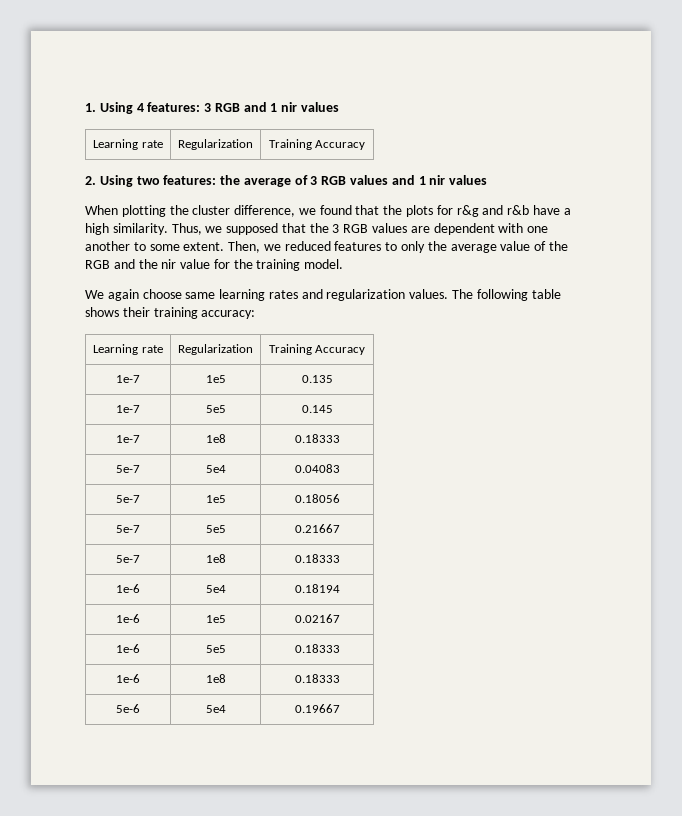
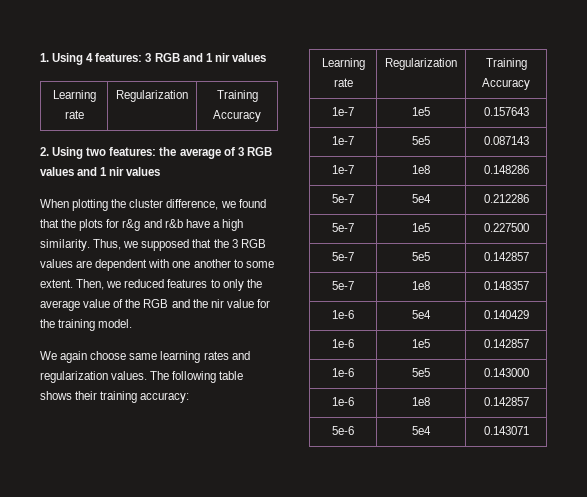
- 1e-7 | 1e5 | 0.135
+ 1e-7 | 1e5 | 0.157643
- 1e-7 | 5e5 | 0.145
+ 1e-7 | 5e5 | 0.087143
- 1e-7 | 1e8 | 0.18333
+ 1e-7 | 1e8 | 0.148286
- 5e-7 | 5e4 | 0.04083
+ 5e-7 | 5e4 | 0.212286
- 5e-7 | 1e5 | 0.18056
+ 5e-7 | 1e5 | 0.227500
- 5e-7 | 5e5 | 0.21667
+ 5e-7 | 5e5 | 0.142857
- 5e-7 | 1e8 | 0.18333
+ 5e-7 | 1e8 | 0.148357
- 1e-6 | 5e4 | 0.18194
+ 1e-6 | 5e4 | 0.140429
- 1e-6 | 1e5 | 0.02167
+ 1e-6 | 1e5 | 0.142857
- 1e-6 | 5e5 | 0.18333
+ 1e-6 | 5e5 | 0.143000
- 1e-6 | 1e8 | 0.18333
+ 1e-6 | 1e8 | 0.142857
- 5e-6 | 5e4 | 0.19667
+ 5e-6 | 5e4 | 0.143071

